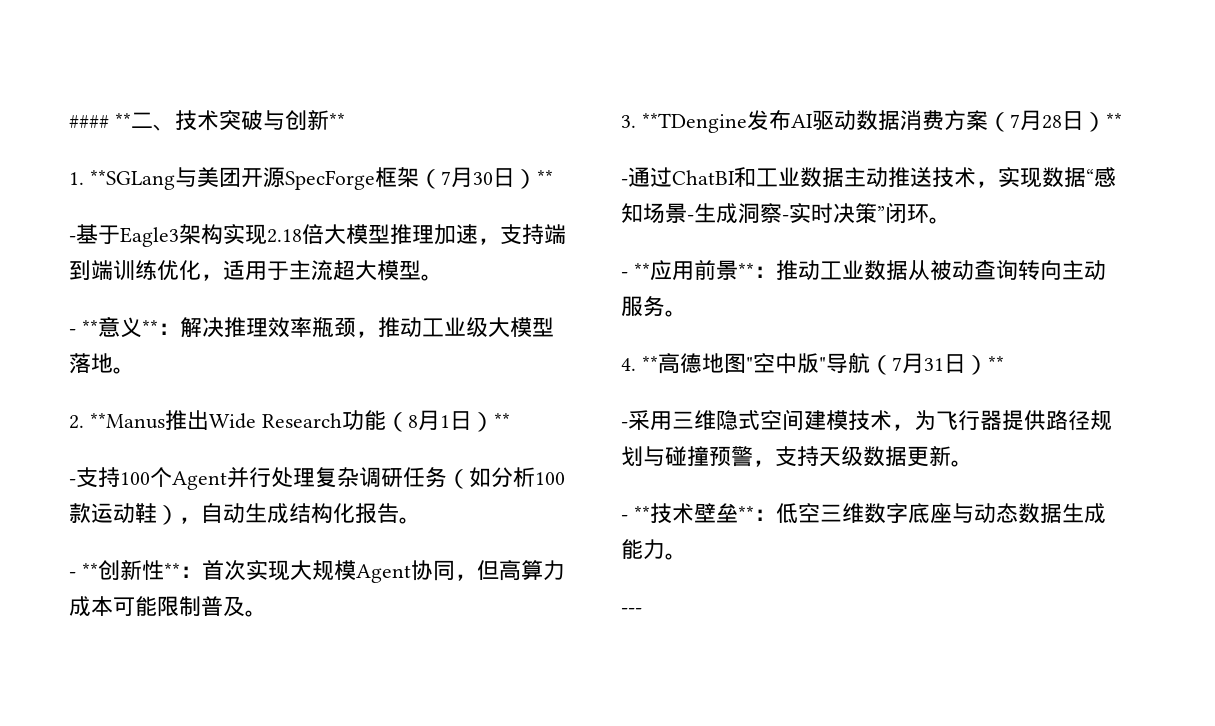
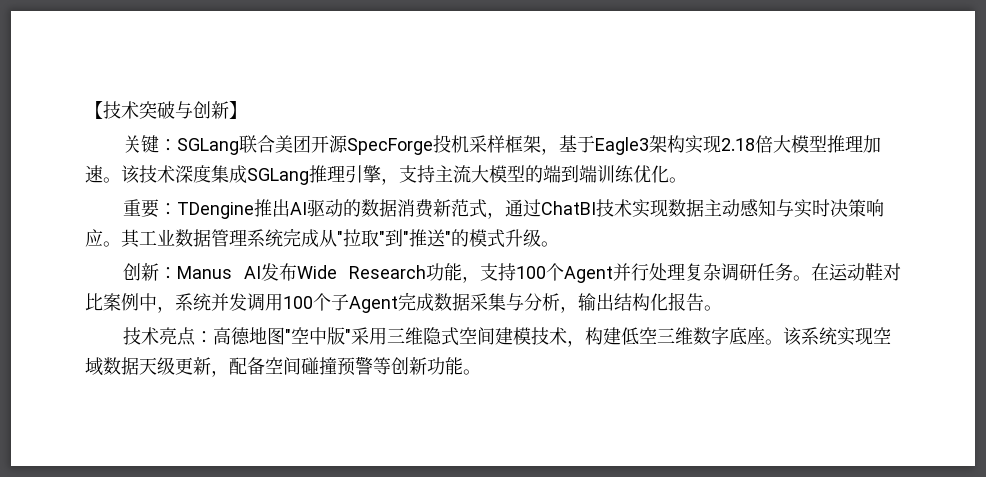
- #### **二、技术突破与创新**
- 1. **SGLang与美团开源SpecForge框架（7月30日）**
- -基于Eagle3架构实现2.18倍大模型推理加速，支持端到端训练优化，适用于主流超大模型。
- - **意义**：解决推理效率瓶颈，推动工业级大模型落地。
- 2. **Manus推出Wide Research功能（8月1日）**
- -支持100个Agent并行处理复杂调研任务（如分析100款运动鞋），自动生成结构化报告。
- - **创新性**：首次实现大规模Agent协同，但高算力成本可能限制普及。
- 3. **TDengine发布AI驱动数据消费方案（7月28日）**
- -通过ChatBI和工业数据主动推送技术，实现数据“感知场景-生成洞察-实时决策”闭环。
- - **应用前景**：推动工业数据从被动查询转向主动服务。
- 4. **高德地图"空中版"导航（7月31日）**
- -采用三维隐式空间建模技术，为飞行器提供路径规划与碰撞预警，支持天级数据更新。
- - **技术壁垒**：低空三维数字底座与动态数据生成能力。
- ---
+ 【技术突破与创新】
+ 关键：SGLang联合美团开源SpecForge投机采样框架，基于Eagle3架构实现2.18倍大模型推理加速。该技术深度集成SGLang推理引擎，支持主流大模型的端到端训练优化。
+ 重要：TDengine推出AI驱动的数据消费新范式，通过ChatBI技术实现数据主动感知与实时决策响应。其工业数据管理系统完成从"拉取"到"推送"的模式升级。
+ 创新：Manus AI发布Wide Research功能，支持100个Agent并行处理复杂调研任务。在运动鞋对比案例中，系统并发调用100个子Agent完成数据采集与分析，输出结构化报告。
+ 技术亮点：高德地图"空中版"采用三维隐式空间建模技术，构建低空三维数字底座。该系统实现空域数据天级更新，配备空间碰撞预警等创新功能。

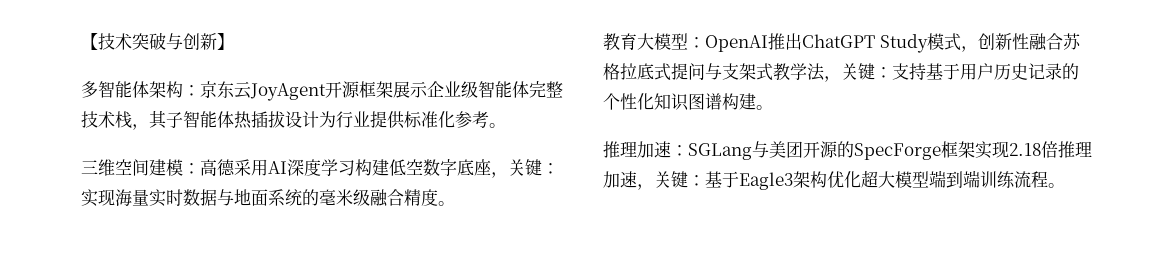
- 关键：SGLang联合美团开源SpecForge投机采样框架，基于Eagle3架构实现2.18倍大模型推理加速。该技术深度集成SGLang推理引擎，支持主流大模型的端到端训练优化。
- 重要：TDengine推出AI驱动的数据消费新范式，通过ChatBI技术实现数据主动感知与实时决策响应。其工业数据管理系统完成从"拉取"到"推送"的模式升级。
- 创新：Manus AI发布Wide Research功能，支持100个Agent并行处理复杂调研任务。在运动鞋对比案例中，系统并发调用100个子Agent完成数据采集与分析，输出结构化报告。
- 技术亮点：高德地图"空中版"采用三维隐式空间建模技术，构建低空三维数字底座。该系统实现空域数据天级更新，配备空间碰撞预警等创新功能。
+ 多智能体架构：京东云JoyAgent开源框架展示企业级智能体完整技术栈，其子智能体热插拔设计为行业提供标准化参考。
+ 三维空间建模：高德采用AI深度学习构建低空数字底座，关键：实现海量实时数据与地面系统的毫米级融合精度。
+ 教育大模型：OpenAI推出ChatGPT Study模式，创新性融合苏格拉底式提问与支架式教学法，关键：支持基于用户历史记录的个性化知识图谱构建。
+ 推理加速：SGLang与美团开源的SpecForge框架实现2.18倍推理加速，关键：基于Eagle3架构优化超大模型端到端训练流程。

